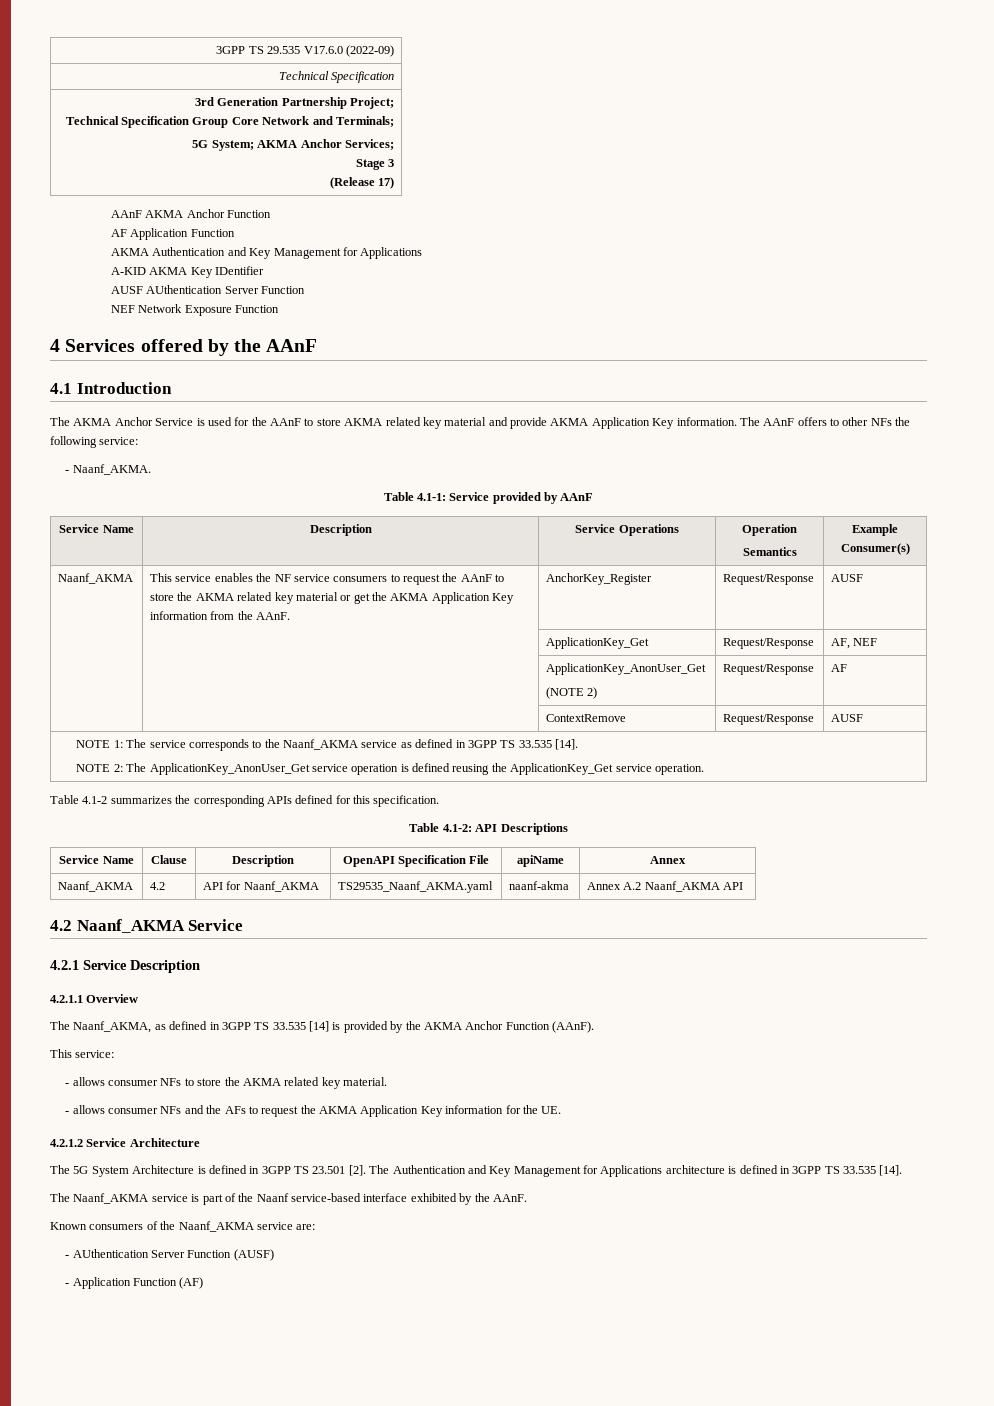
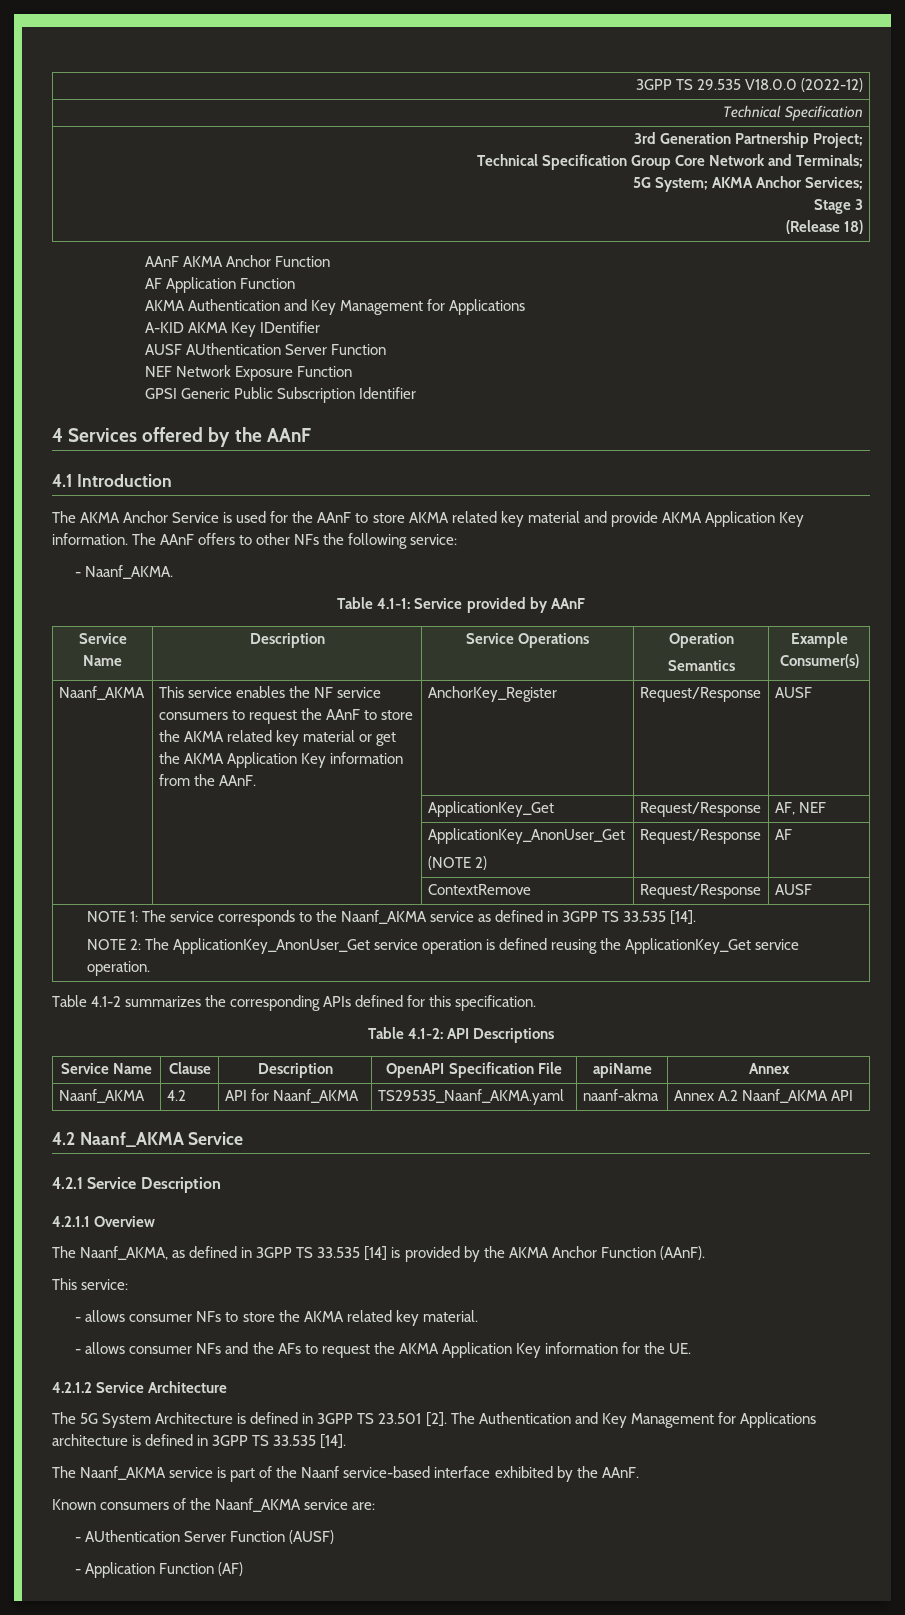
- 3GPP TS 29.535 V17.6.0 (2022-09)
+ 3GPP TS 29.535 V18.0.0 (2022-12)
  3rd Generation Partnership Project;
  Technical Specification Group Core Network and Terminals;
  5G System; AKMA Anchor Services;
  Stage 3
- (Release 17)
+ (Release 18)
+ GPSI Generic Public Subscription Identifier

